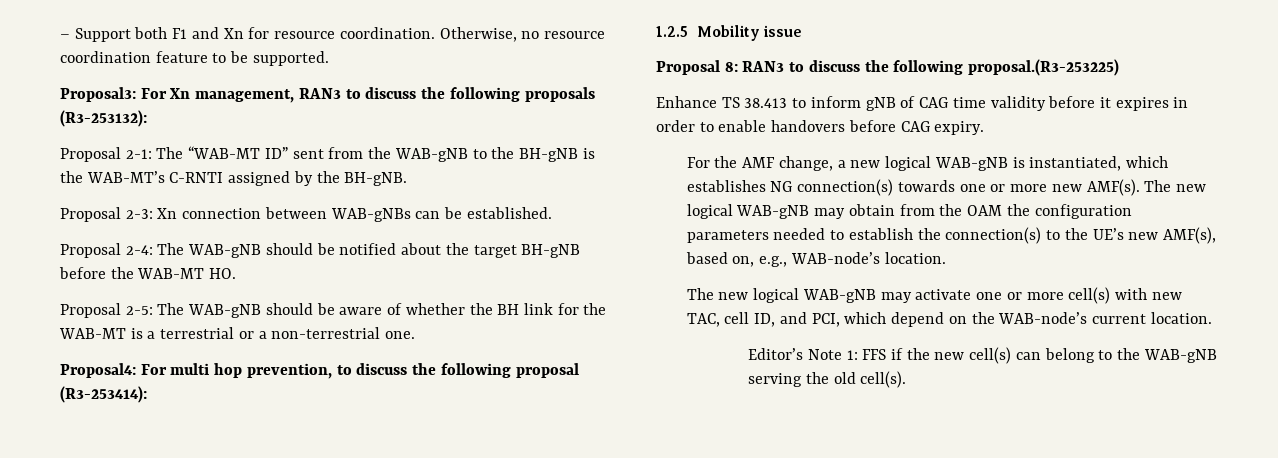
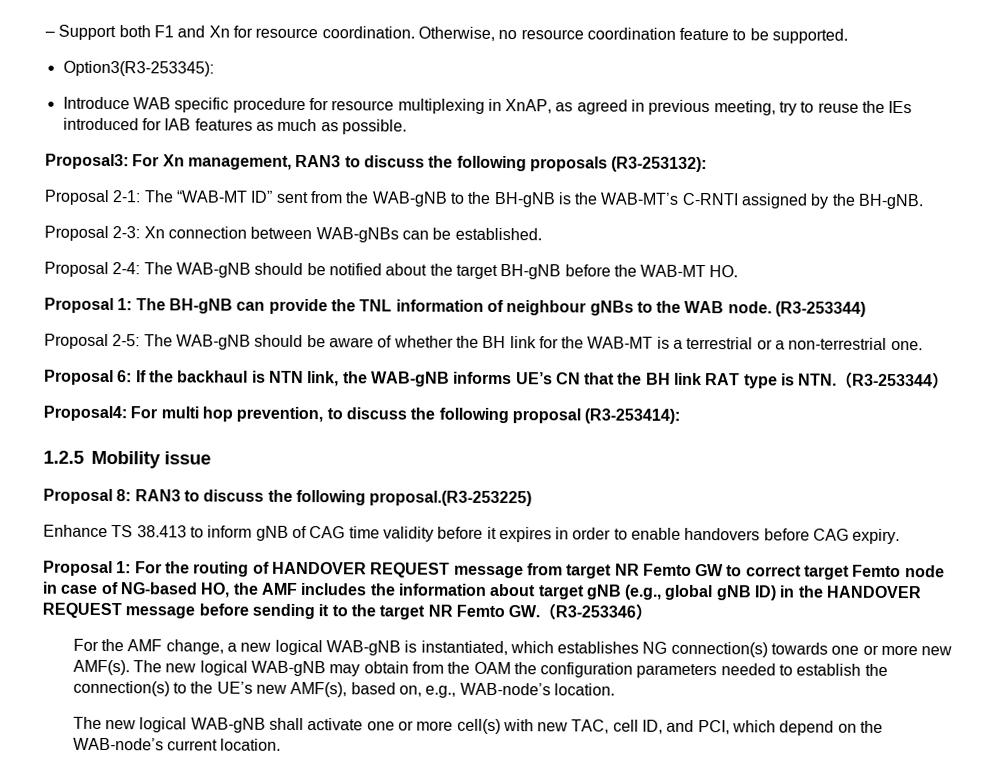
+ Option3(R3-253345):
+ Introduce WAB specific procedure for resource multiplexing in XnAP, as agreed in previous meeting, try to reuse the IEs introduced for IAB features as much as possible.
+ Proposal 1: The BH-gNB can provide the TNL information of neighbour gNBs to the WAB node. (R3-253344)
+ Proposal 6: If the backhaul is NTN link, the WAB-gNB informs UE’s CN that the BH link RAT type is NTN.（R3-253344）
+ Proposal 1: For the routing of HANDOVER REQUEST message from target NR Femto GW to correct target Femto node in case of NG-based HO, the AMF includes the information about target gNB (e.g., global gNB ID) in the HANDOVER REQUEST message before sending it to the target NR Femto GW.（R3-253346）
- The new logical WAB-gNB may activate one or more cell(s) with new TAC, cell ID, and PCI, which depend on the WAB-node’s current location.
+ The new logical WAB-gNB shall activate one or more cell(s) with new TAC, cell ID, and PCI, which depend on the WAB-node’s current location.
- Editor’s Note 1: FFS if the new cell(s) can belong to the WAB-gNB serving the old cell(s).

